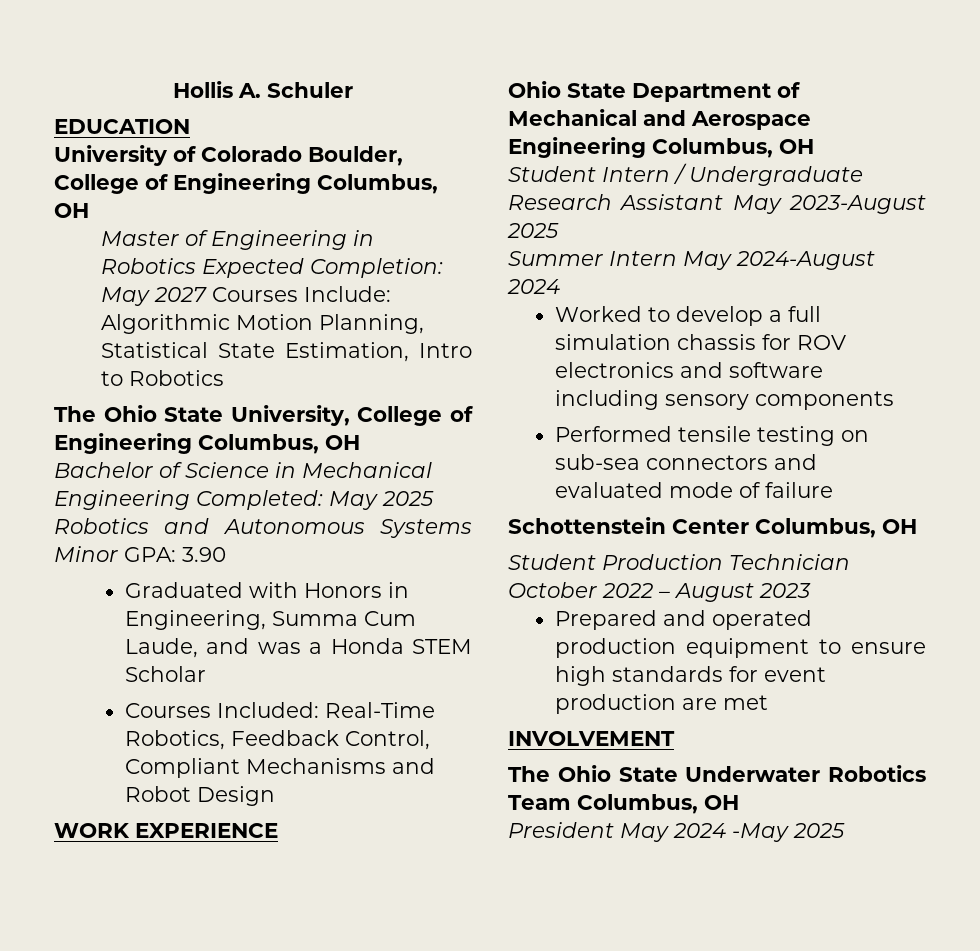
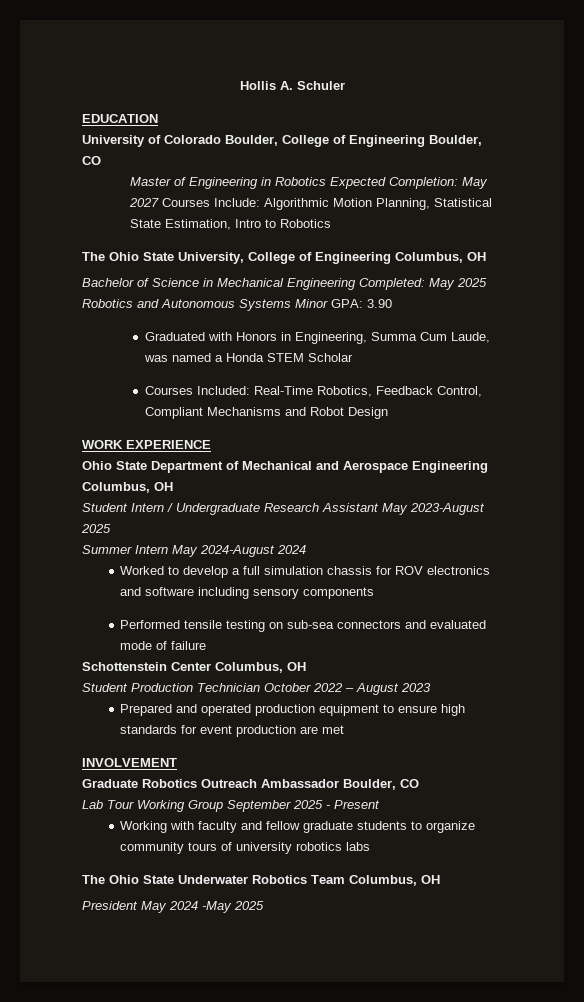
- University of Colorado Boulder, College of Engineering Columbus, OH
+ University of Colorado Boulder, College of Engineering Boulder, CO
- Graduated with Honors in Engineering, Summa Cum Laude, and was a Honda STEM Scholar
+ Graduated with Honors in Engineering, Summa Cum Laude, was named a Honda STEM Scholar
+ Graduate Robotics Outreach Ambassador Boulder, CO
+ Lab Tour Working Group September 2025 - Present
+ Working with faculty and fellow graduate students to organize community tours of university robotics labs

